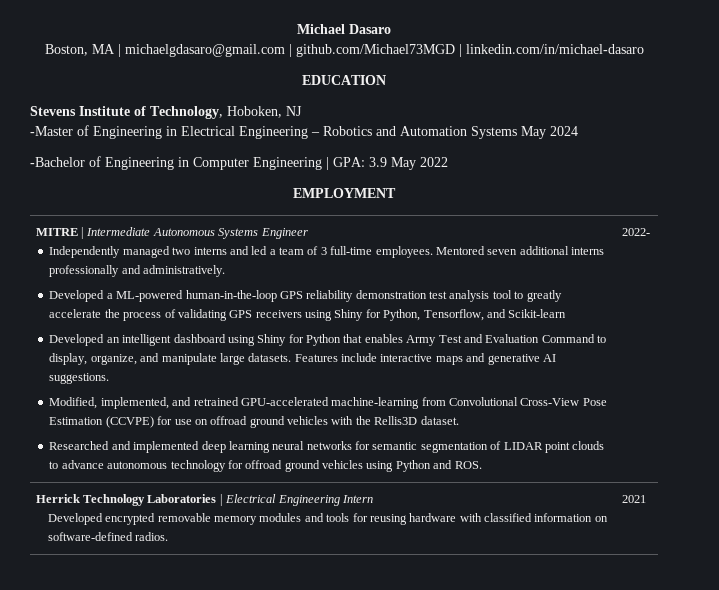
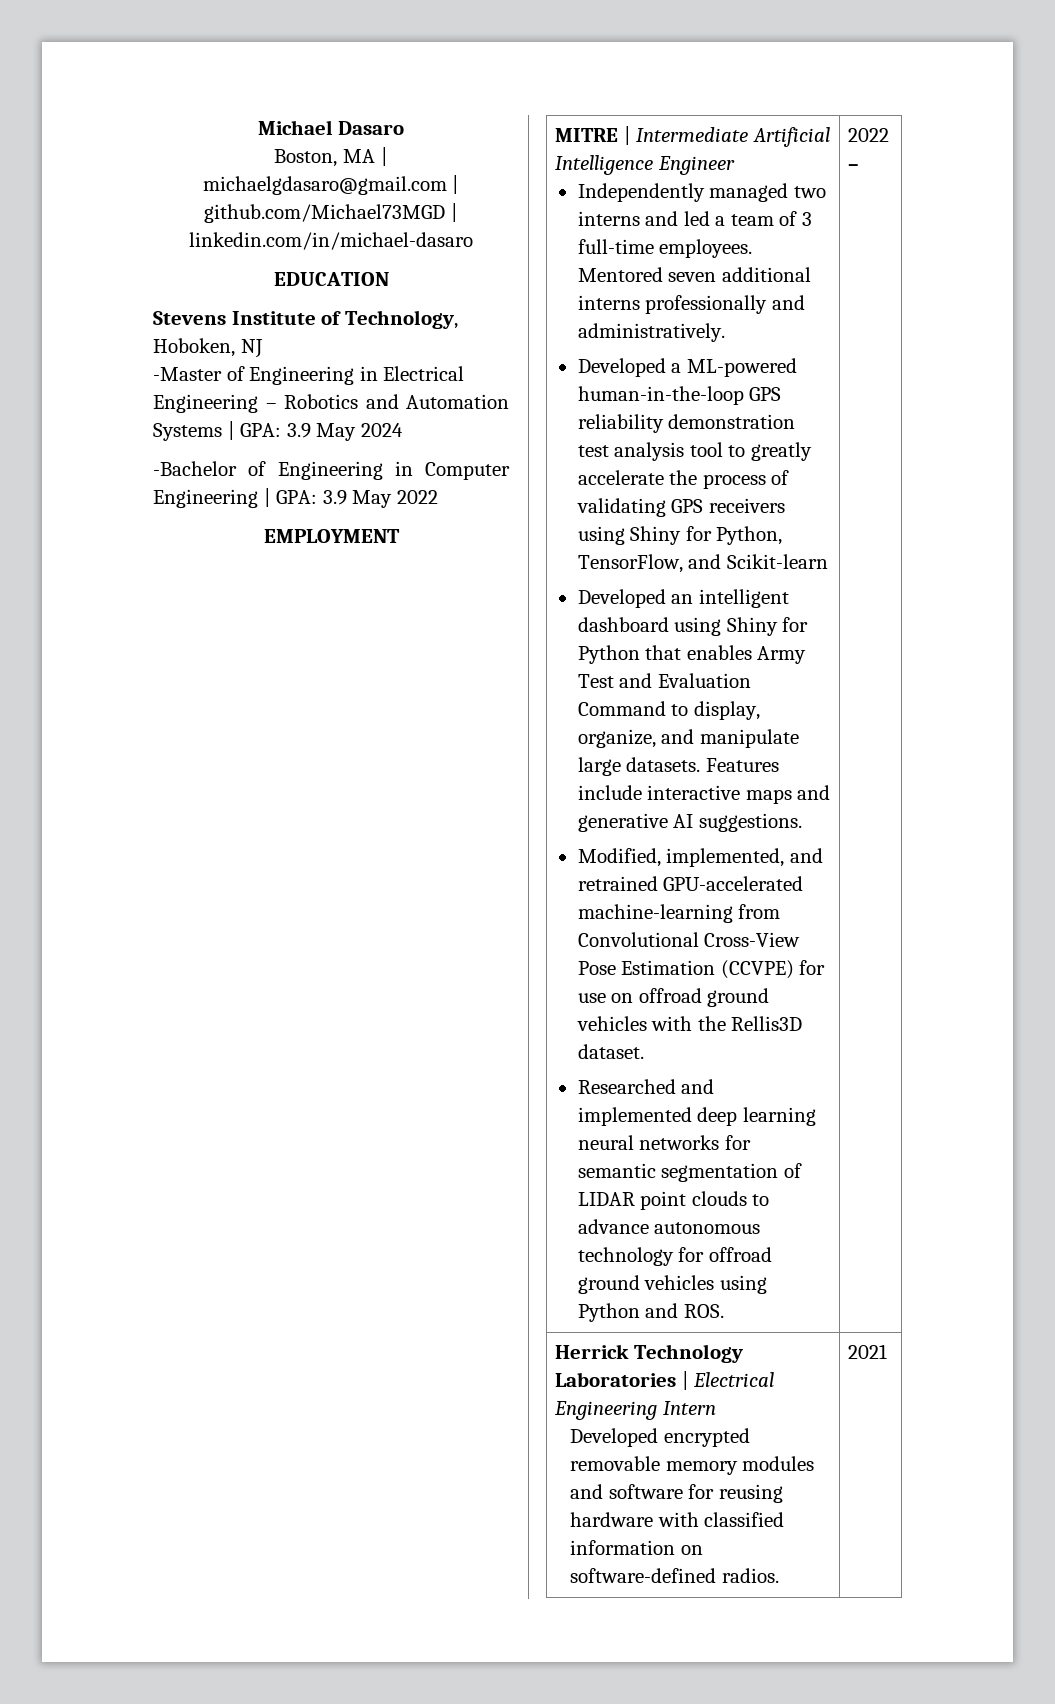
- -Master of Engineering in Electrical Engineering – Robotics and Automation Systems May 2024
+ -Master of Engineering in Electrical Engineering – Robotics and Automation Systems | GPA: 3.9 May 2024
- MITRE | Intermediate Autonomous Systems Engineer
+ MITRE | Intermediate Artificial Intelligence Engineer
- Developed a ML-powered human-in-the-loop GPS reliability demonstration test analysis tool to greatly accelerate the process of validating GPS receivers using Shiny for Python, Tensorflow, and Scikit-learn
+ Developed a ML-powered human-in-the-loop GPS reliability demonstration test analysis tool to greatly accelerate the process of validating GPS receivers using Shiny for Python, TensorFlow, and Scikit-learn
- 2022-
+ 2022 –
  Herrick Technology Laboratories | Electrical Engineering Intern
- Developed encrypted removable memory modules and tools for reusing hardware with classified information on software-defined radios. | 2021
+ Developed encrypted removable memory modules and software for reusing hardware with classified information on software-defined radios. | 2021

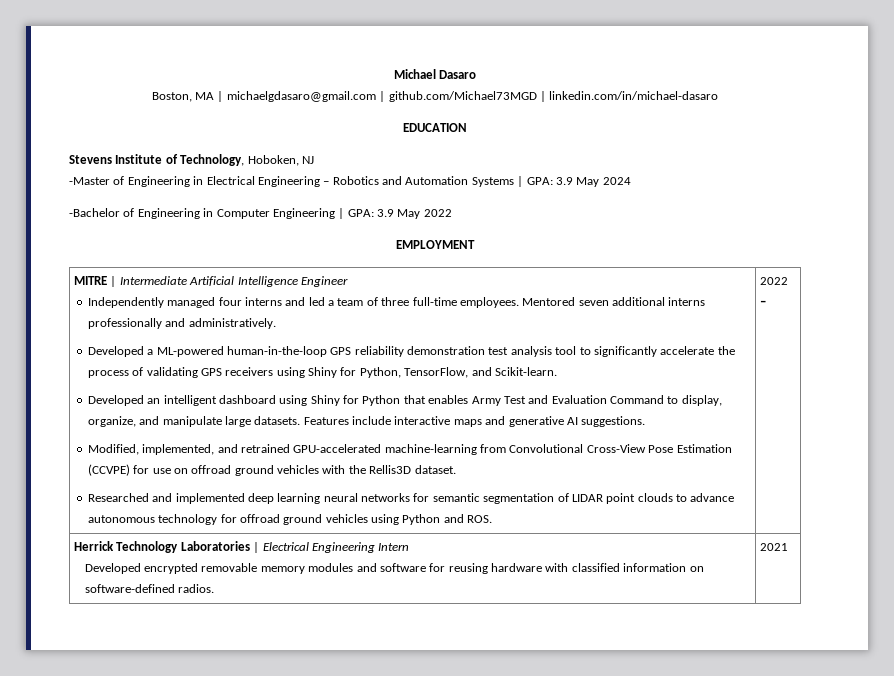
- Independently managed two interns and led a team of 3 full-time employees.
+ Independently managed four interns and led a team of three full-time employees.
- Developed a ML-powered human-in-the-loop GPS reliability demonstration test analysis tool to greatly accelerate the process of validating GPS receivers using Shiny for Python, TensorFlow, and Scikit-learn
+ Developed a ML-powered human-in-the-loop GPS reliability demonstration test analysis tool to significantly accelerate the process of validating GPS receivers using Shiny for Python, TensorFlow, and Scikit-learn.

